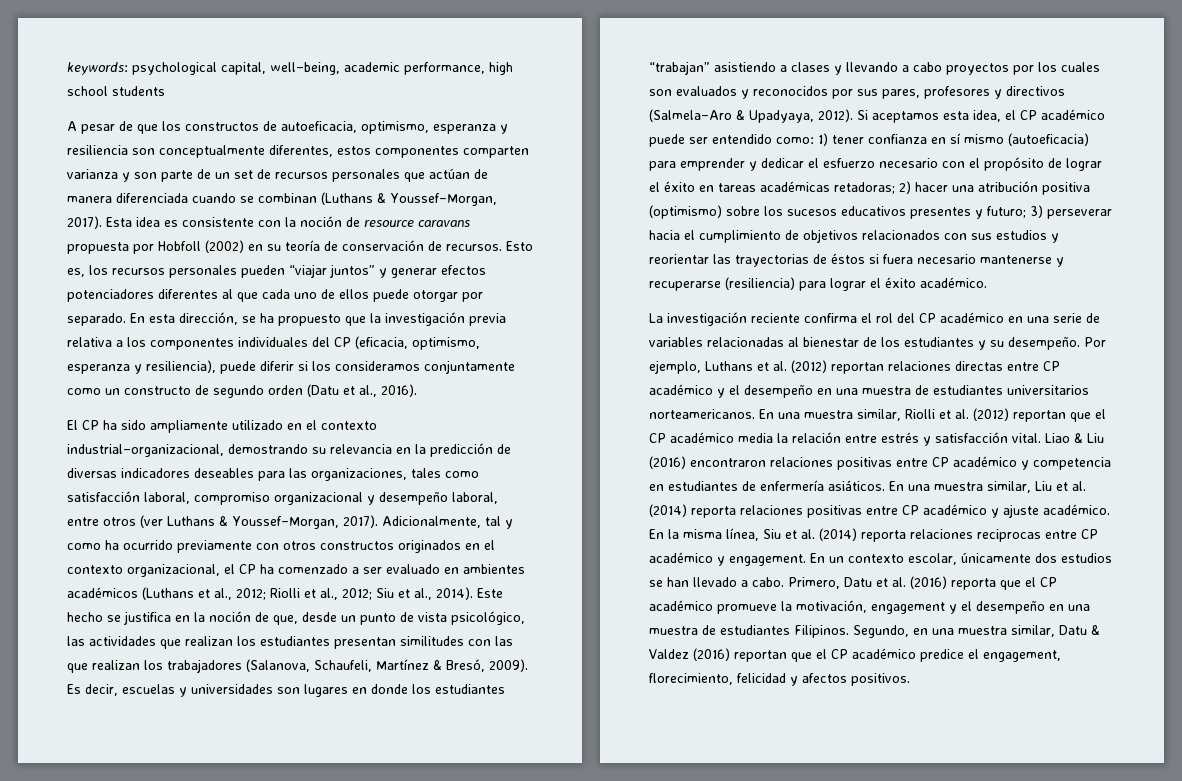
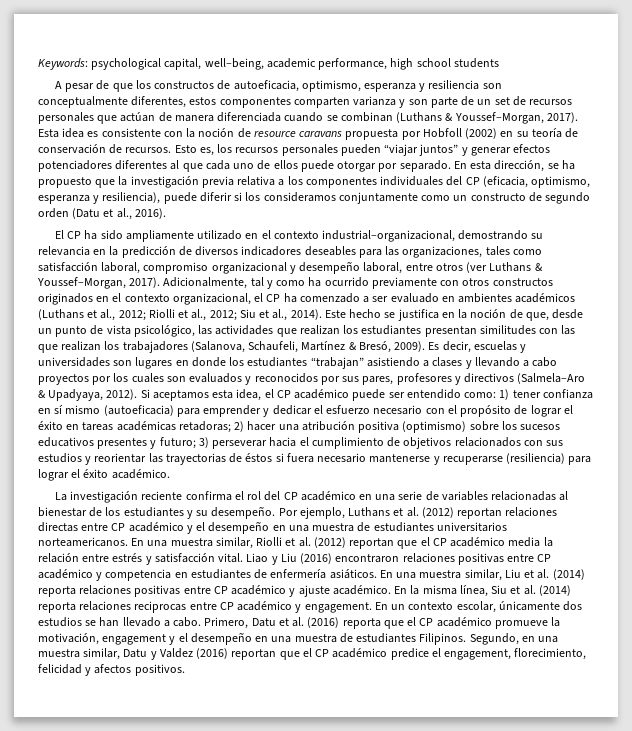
- keywords: psychological capital, well–being, academic performance, high school students
+ Keywords: psychological capital, well–being, academic performance, high school students
- El CP ha sido ampliamente utilizado en el contexto industrial–organizacional, demostrando su relevancia en la predicción de diversas indicadores deseables para las organizaciones, tales como satisfacción laboral, compromiso organizacional y desempeño laboral, entre otros (ver Luthans & Youssef–Morgan, 2017).
+ El CP ha sido ampliamente utilizado en el contexto industrial–organizacional, demostrando su relevancia en la predicción de diversos indicadores deseables para las organizaciones, tales como satisfacción laboral, compromiso organizacional y desempeño laboral, entre otros (ver Luthans & Youssef–Morgan, 2017).
- Liao & Liu (2016) encontraron relaciones positivas entre CP académico y competencia en estudiantes de enfermería asiáticos.
+ Liao y Liu (2016) encontraron relaciones positivas entre CP académico y competencia en estudiantes de enfermería asiáticos.
- Segundo, en una muestra similar, Datu & Valdez (2016) reportan que el CP académico predice el engagement, florecimiento, felicidad y afectos positivos.
+ Segundo, en una muestra similar, Datu y Valdez (2016) reportan que el CP académico predice el engagement, florecimiento, felicidad y afectos positivos.

